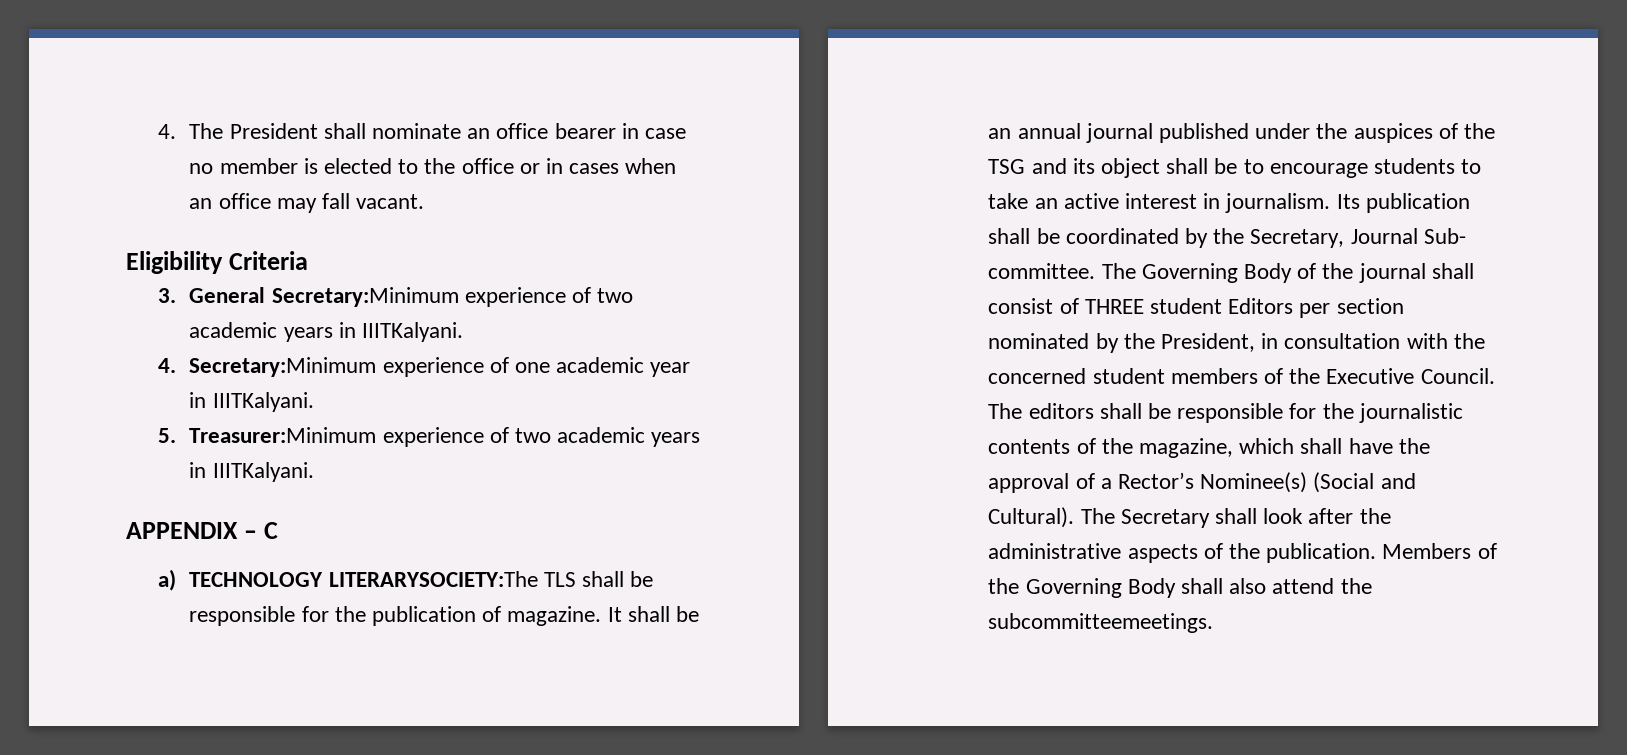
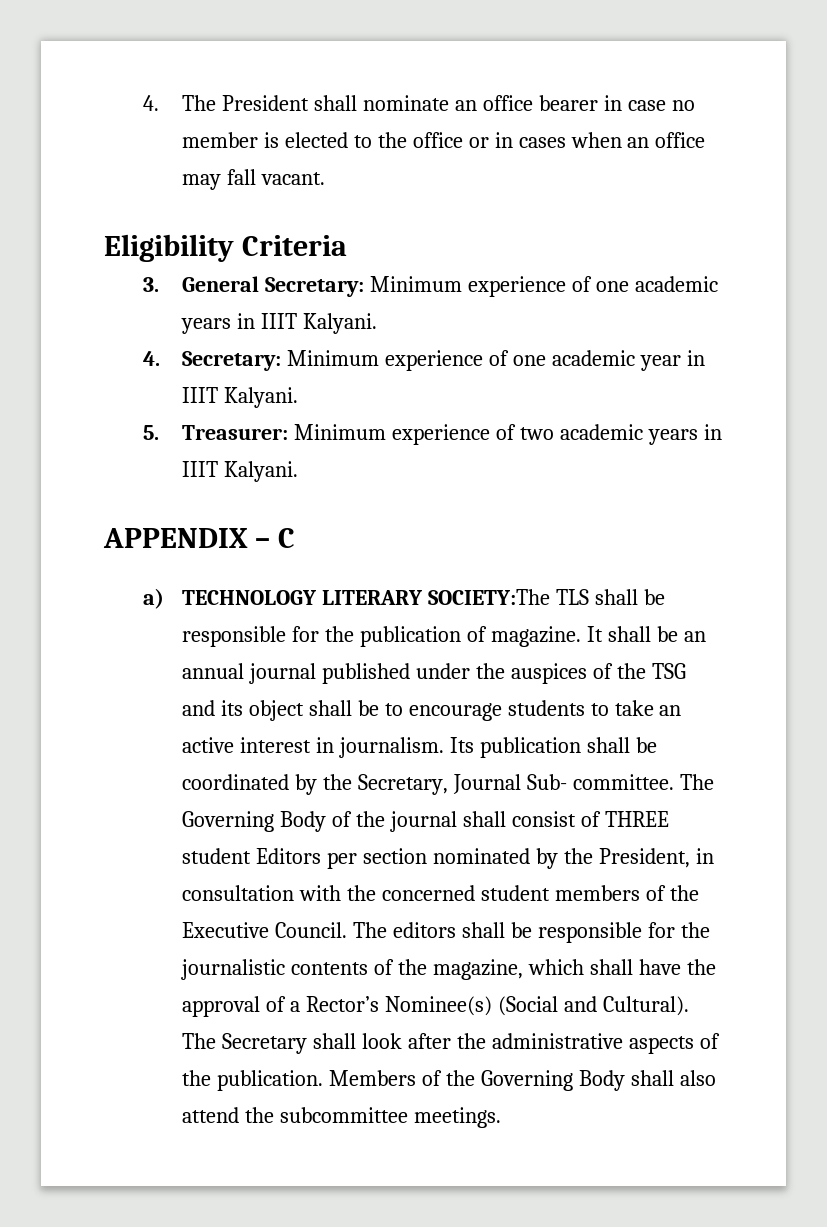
- 3. General Secretary:Minimum experience of two academic years in IIITKalyani.
- 4. Secretary:Minimum experience of one academic year in IIITKalyani.
- 5. Treasurer:Minimum experience of two academic years in IIITKalyani.
+ 3. General Secretary: Minimum experience of one academic years in IIIT Kalyani.
+ 4. Secretary: Minimum experience of one academic year in IIIT Kalyani.
+ 5. Treasurer: Minimum experience of two academic years in IIIT Kalyani.
- a) TECHNOLOGY LITERARYSOCIETY:The TLS shall be responsible for the publication of magazine.
+ a) TECHNOLOGY LITERARY SOCIETY:The TLS shall be responsible for the publication of magazine.
- Members of the Governing Body shall also attend the subcommitteemeetings.
+ Members of the Governing Body shall also attend the subcommittee meetings.

